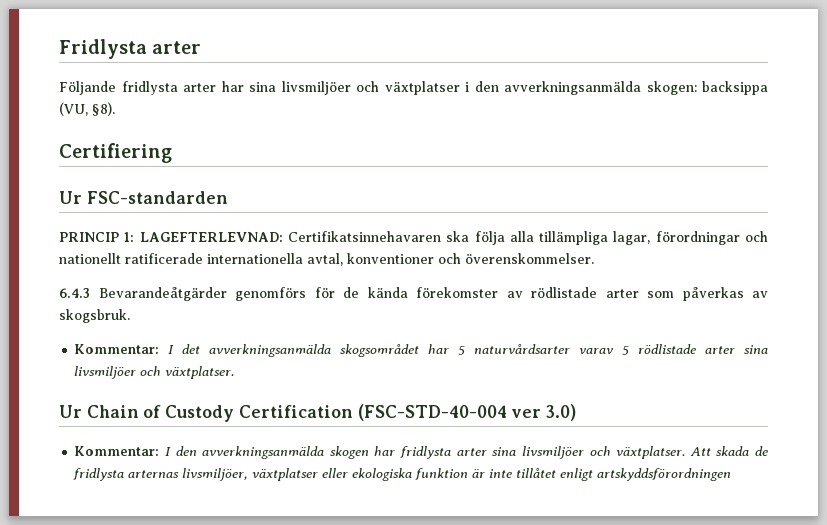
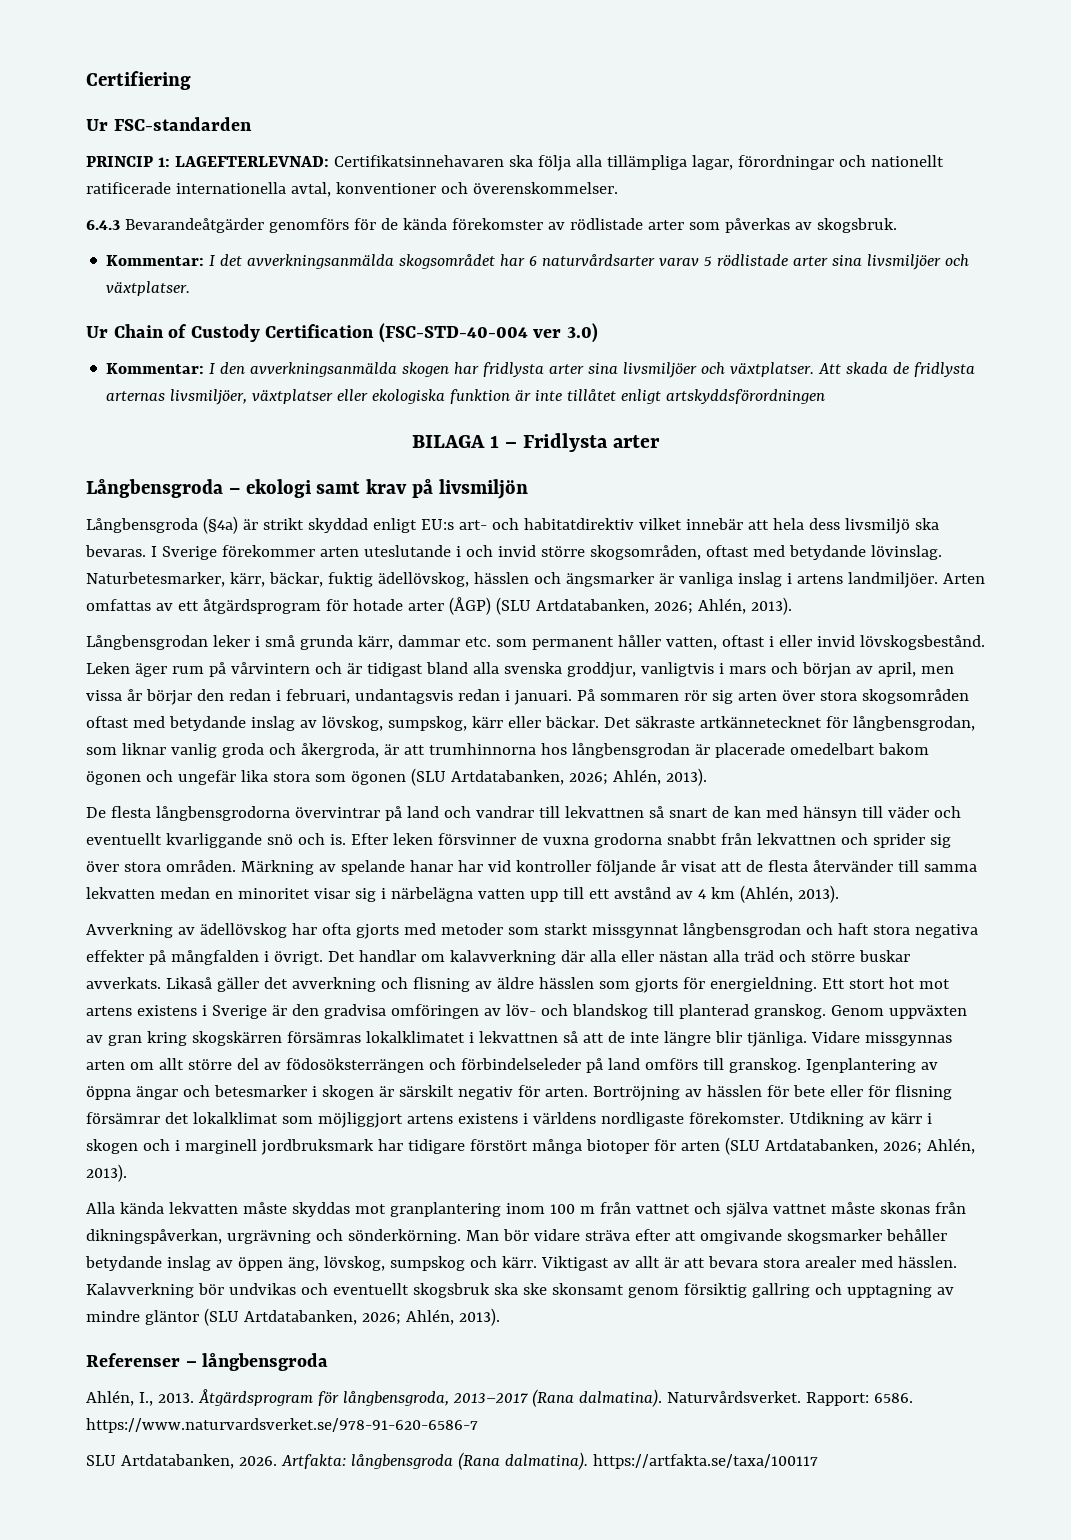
- Fridlysta arter
- Följande fridlysta arter har sina livsmiljöer och växtplatser i den avverkningsanmälda skogen: backsippa (VU, §8).
- Kommentar: I det avverkningsanmälda skogsområdet har 5 naturvårdsarter varav 5 rödlistade arter sina livsmiljöer och växtplatser.
+ Kommentar: I det avverkningsanmälda skogsområdet har 6 naturvårdsarter varav 5 rödlistade arter sina livsmiljöer och växtplatser.
+ BILAGA 1 – Fridlysta arter
+ Långbensgroda – ekologi samt krav på livsmiljön
+ Långbensgroda (§4a) är strikt skyddad enligt EU:s art- och habitatdirektiv vilket innebär att hela dess livsmiljö ska bevaras. I Sverige förekommer arten uteslutande i och invid större skogsområden, oftast med betydande lövinslag. Naturbetesmarker, kärr, bäckar, fuktig ädellövskog, hässlen och ängsmarker är vanliga inslag i artens landmiljöer. Arten omfattas av ett åtgärdsprogram för hotade arter (ÅGP) (SLU Artdatabanken, 2026; Ahlén, 2013).
+ Långbensgrodan leker i små grunda kärr, dammar etc. som permanent håller vatten, oftast i eller invid lövskogsbestånd. Leken äger rum på vårvintern och är tidigast bland alla svenska groddjur, vanligtvis i mars och början av april, men vissa år börjar den redan i februari, undantagsvis redan i januari. På sommaren rör sig arten över stora skogsområden oftast med betydande inslag av lövskog, sumpskog, kärr eller bäckar. Det säkraste artkännetecknet för långbensgrodan, som liknar vanlig groda och åkergroda, är att trumhinnorna hos långbensgrodan är placerade omedelbart bakom ögonen och ungefär lika stora som ögonen (SLU Artdatabanken, 2026; Ahlén, 2013).
+ De flesta långbensgrodorna övervintrar på land och vandrar till lekvattnen så snart de kan med hänsyn till väder och eventuellt kvarliggande snö och is. Efter leken försvinner de vuxna grodorna snabbt från lekvattnen och sprider sig över stora områden. Märkning av spelande hanar har vid kontroller följande år visat att de flesta återvänder till samma lekvatten medan en minoritet visar sig i närbelägna vatten upp till ett avstånd av 4 km (Ahlén, 2013).
+ Avverkning av ädellövskog har ofta gjorts med metoder som starkt missgynnat långbensgrodan och haft stora negativa effekter på mångfalden i övrigt. Det handlar om kalavverkning där alla eller nästan alla träd och större buskar avverkats. Likaså gäller det avverkning och flisning av äldre hässlen som gjorts för energieldning. Ett stort hot mot artens existens i Sverige är den gradvisa omföringen av löv- och blandskog till planterad granskog. Genom uppväxten av gran kring skogskärren försämras lokalklimatet i lekvattnen så att de inte längre blir tjänliga. Vidare missgynnas arten om allt större del av födosöksterrängen och förbindelseleder på land omförs till granskog. Igenplantering av öppna ängar och betesmarker i skogen är särskilt negativ för arten. Bortröjning av hässlen för bete eller för flisning försämrar det lokalklimat som möjliggjort artens existens i världens nordligaste förekomster. Utdikning av kärr i skogen och i marginell jordbruksmark har tidigare förstört många biotoper för arten (SLU Artdatabanken, 2026; Ahlén, 2013).
+ Alla kända lekvatten måste skyddas mot granplantering inom 100 m från vattnet och själva vattnet måste skonas från dikningspåverkan, urgrävning och sönderkörning. Man bör vidare sträva efter att omgivande skogsmarker behåller betydande inslag av öppen äng, lövskog, sumpskog och kärr. Viktigast av allt är att bevara stora arealer med hässlen. Kalavverkning bör undvikas och eventuellt skogsbruk ska ske skonsamt genom försiktig gallring och upptagning av mindre gläntor (SLU Artdatabanken, 2026; Ahlén, 2013).
+ Referenser – långbensgroda
+ Ahlén, I., 2013. Åtgärdsprogram för långbensgroda, 2013–2017 (Rana dalmatina). Naturvårdsverket. Rapport: 6586. https://www.naturvardsverket.se/978-91-620-6586-7
+ SLU Artdatabanken, 2026. Artfakta: långbensgroda (Rana dalmatina). https://artfakta.se/taxa/100117

